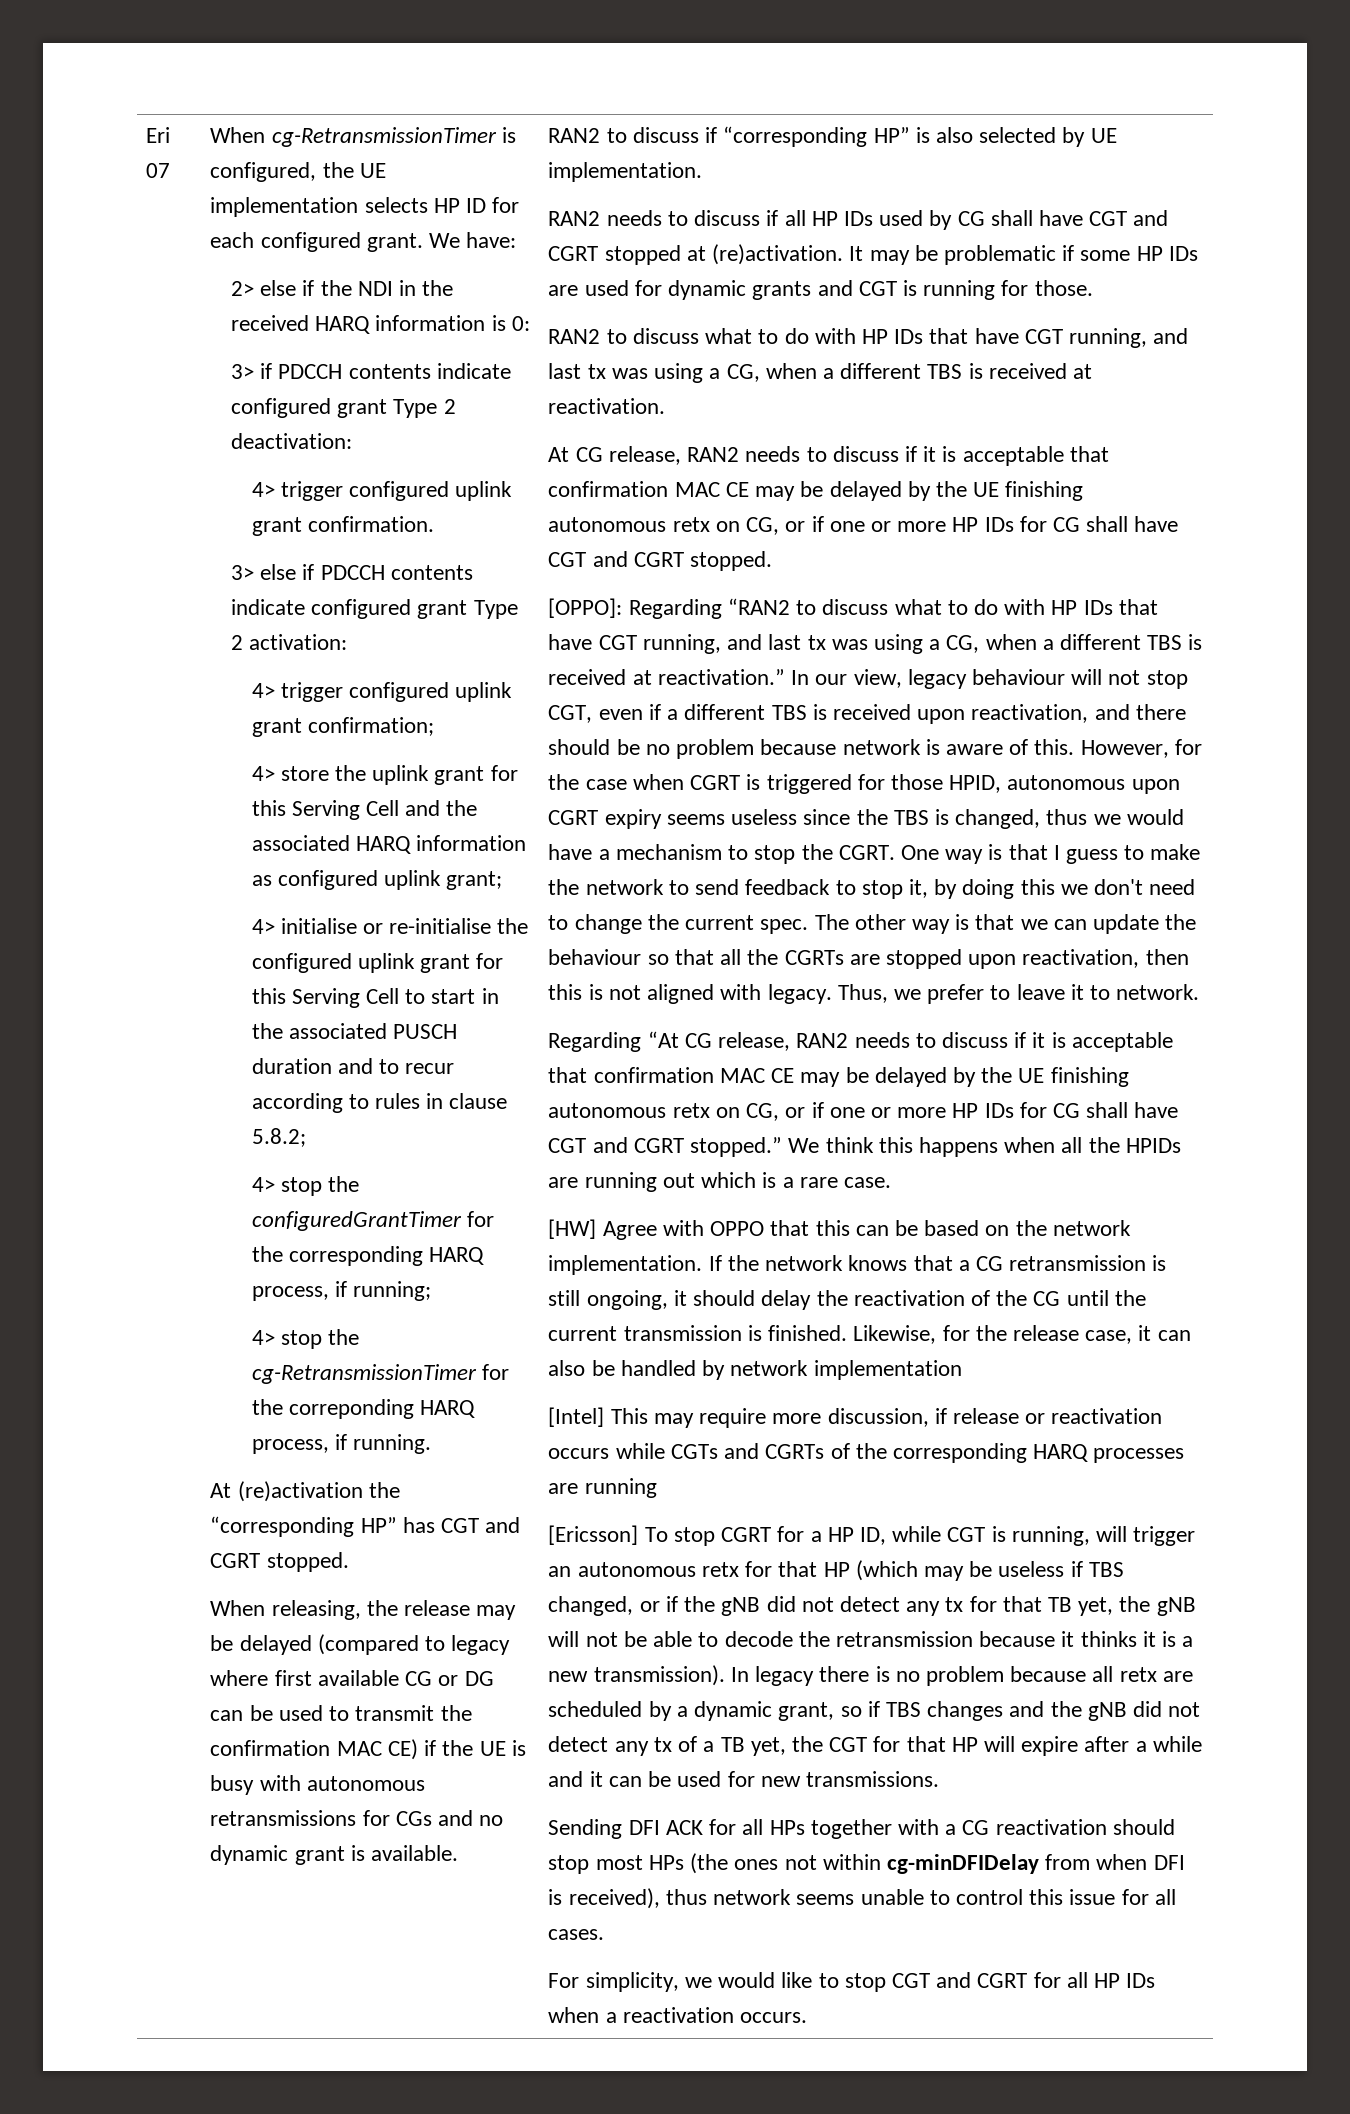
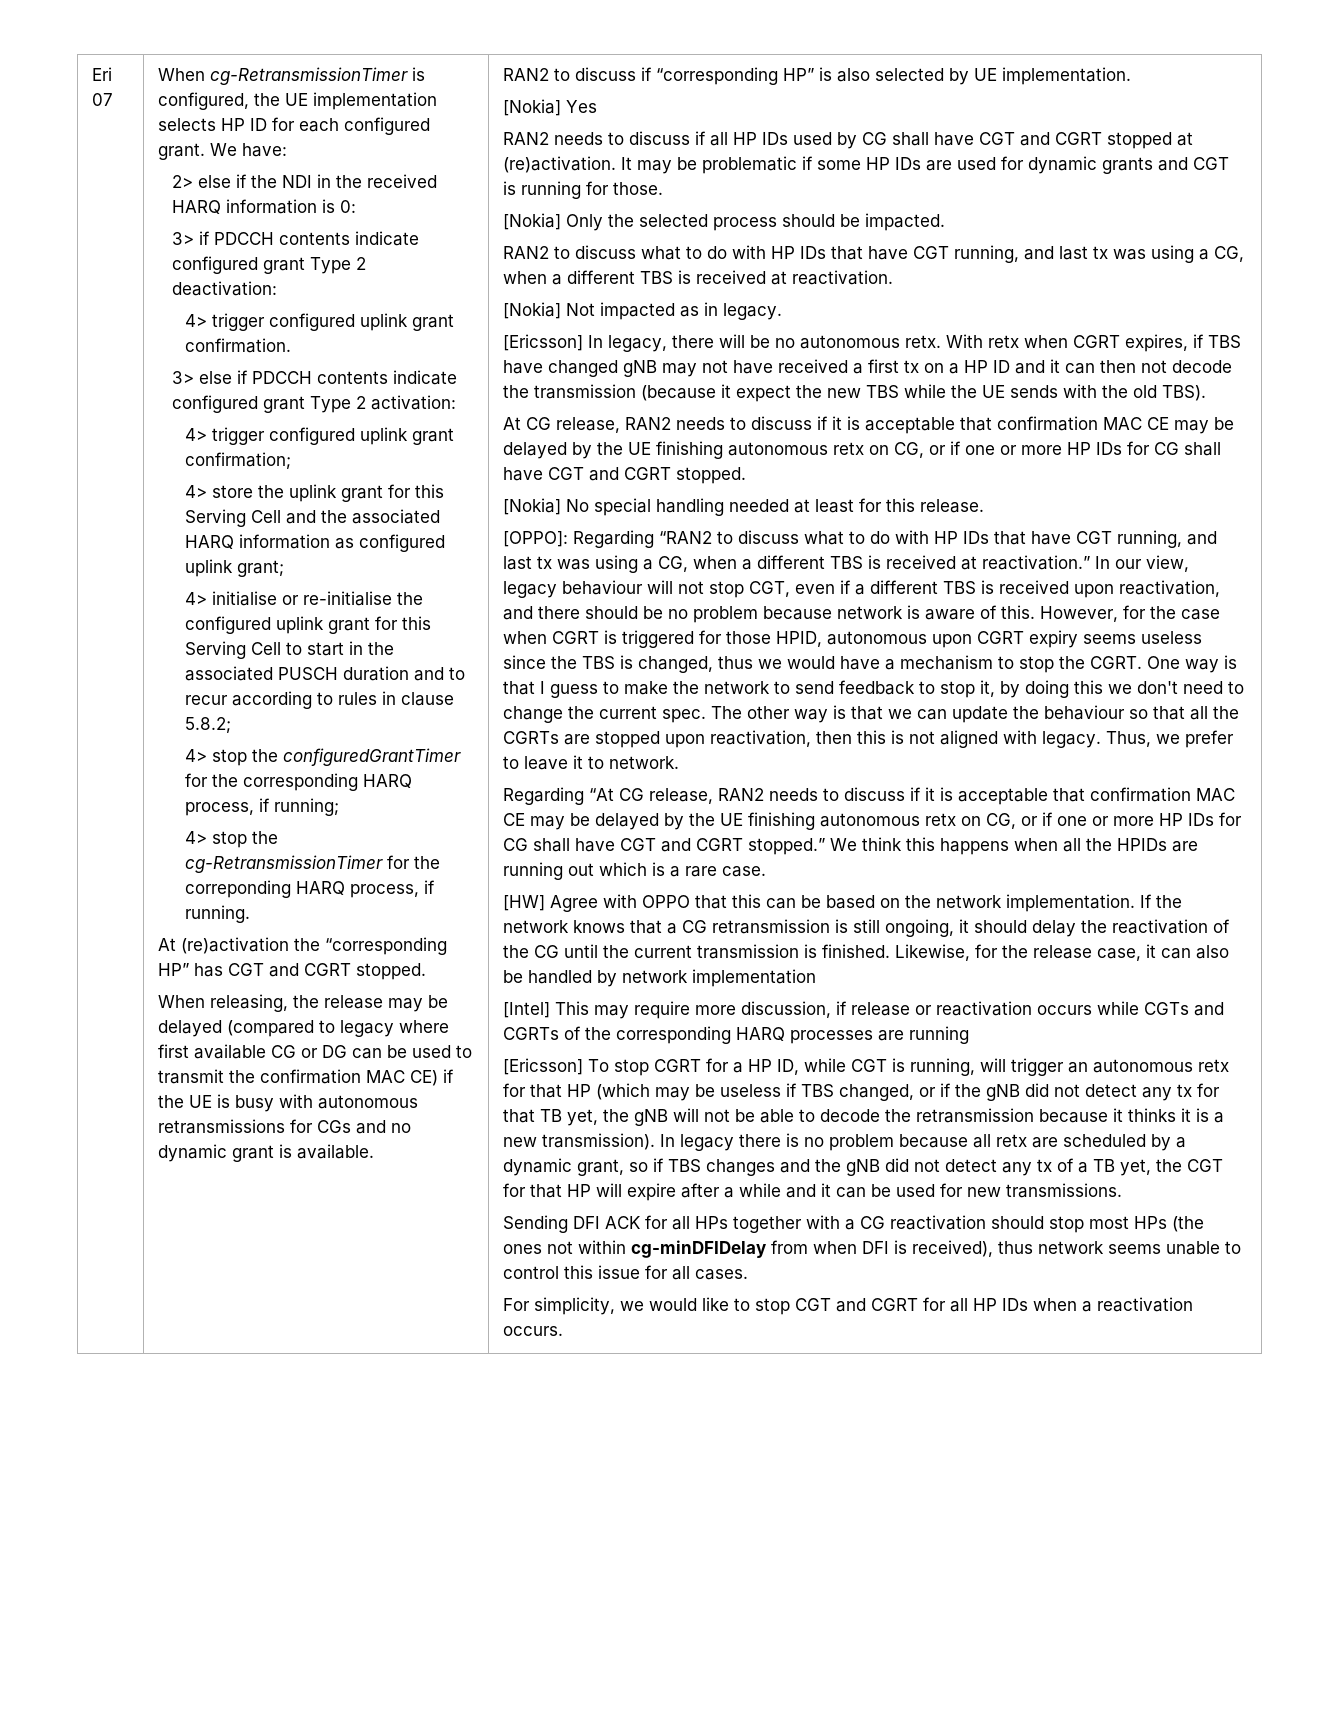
+ [Nokia] Yes
+ [Nokia] Only the selected process should be impacted.
+ [Nokia] Not impacted as in legacy.
+ [Ericsson] In legacy, there will be no autonomous retx. With retx when CGRT expires, if TBS have changed gNB may not have received a first tx on a HP ID and it can then not decode the transmission (because it expect the new TBS while the UE sends with the old TBS).
+ [Nokia] No special handling needed at least for this release.

